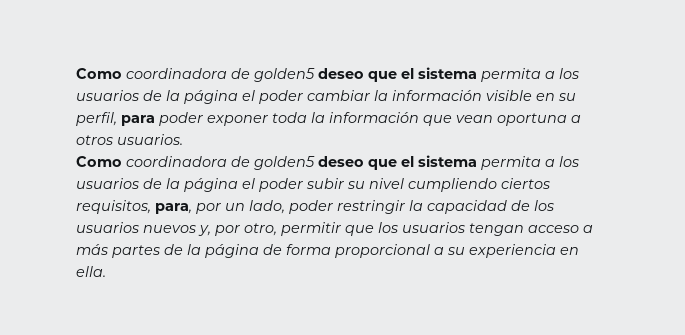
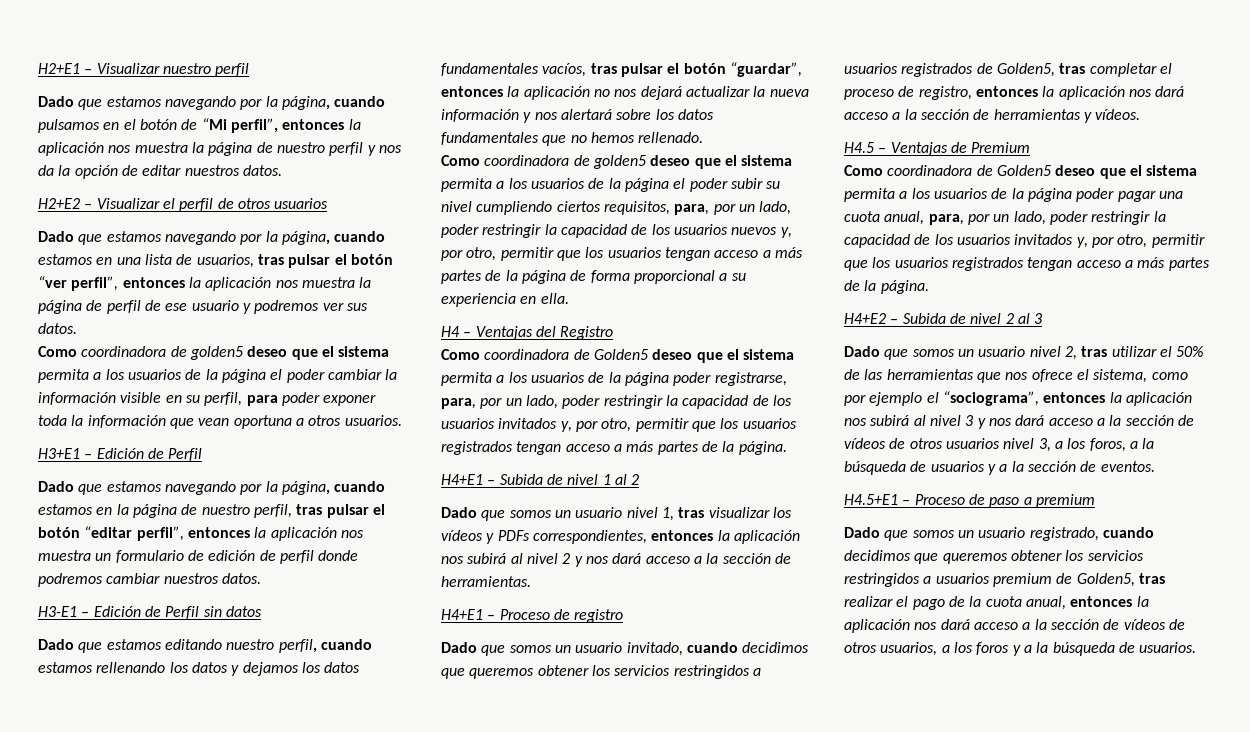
+ H2+E1 – Visualizar nuestro perfil
+ Dado que estamos navegando por la página, cuando pulsamos en el botón de “Mi perfil”, entonces la aplicación nos muestra la página de nuestro perfil y nos da la opción de editar nuestros datos.
+ H2+E2 – Visualizar el perfil de otros usuarios
+ Dado que estamos navegando por la página, cuando estamos en una lista de usuarios, tras pulsar el botón “ver perfil”, entonces la aplicación nos muestra la página de perfil de ese usuario y podremos ver sus datos.
+ H3+E1 – Edición de Perfil
+ Dado que estamos navegando por la página, cuando estamos en la página de nuestro perfil, tras pulsar el botón “editar perfil”, entonces la aplicación nos muestra un formulario de edición de perfil donde podremos cambiar nuestros datos.
+ H3-E1 – Edición de Perfil sin datos
+ Dado que estamos editando nuestro perfil, cuando estamos rellenando los datos y dejamos los datos fundamentales vacíos, tras pulsar el botón “guardar”, entonces la aplicación no nos dejará actualizar la nueva información y nos alertará sobre los datos fundamentales que no hemos rellenado.
+ H4 – Ventajas del Registro
+ Como coordinadora de Golden5 deseo que el sistema permita a los usuarios de la página poder registrarse, para, por un lado, poder restringir la capacidad de los usuarios invitados y, por otro, permitir que los usuarios registrados tengan acceso a más partes de la página.
+ H4+E1 – Subida de nivel 1 al 2
+ Dado que somos un usuario nivel 1, tras visualizar los vídeos y PDFs correspondientes, entonces la aplicación nos subirá al nivel 2 y nos dará acceso a la sección de herramientas.
+ H4+E1 – Proceso de registro
+ Dado que somos un usuario invitado, cuando decidimos que queremos obtener los servicios restringidos a usuarios registrados de Golden5, tras completar el proceso de registro, entonces la aplicación nos dará acceso a la sección de herramientas y vídeos.
+ H4.5 – Ventajas de Premium
+ Como coordinadora de Golden5 deseo que el sistema permita a los usuarios de la página poder pagar una cuota anual, para, por un lado, poder restringir la capacidad de los usuarios invitados y, por otro, permitir que los usuarios registrados tengan acceso a más partes de la página.
+ H4+E2 – Subida de nivel 2 al 3
+ Dado que somos un usuario nivel 2, tras utilizar el 50% de las herramientas que nos ofrece el sistema, como por ejemplo el “sociograma”, entonces la aplicación nos subirá al nivel 3 y nos dará acceso a la sección de vídeos de otros usuarios nivel 3, a los foros, a la búsqueda de usuarios y a la sección de eventos.
+ H4.5+E1 – Proceso de paso a premium
+ Dado que somos un usuario registrado, cuando decidimos que queremos obtener los servicios restringidos a usuarios premium de Golden5, tras realizar el pago de la cuota anual, entonces la aplicación nos dará acceso a la sección de vídeos de otros usuarios, a los foros y a la búsqueda de usuarios.

